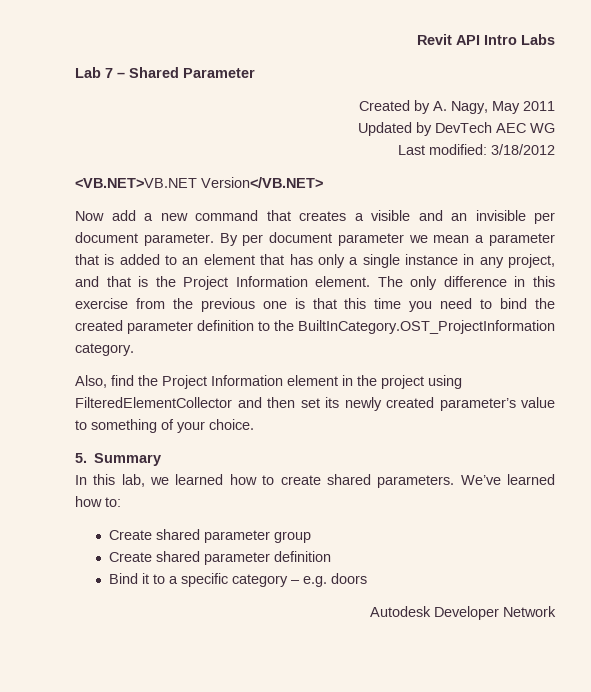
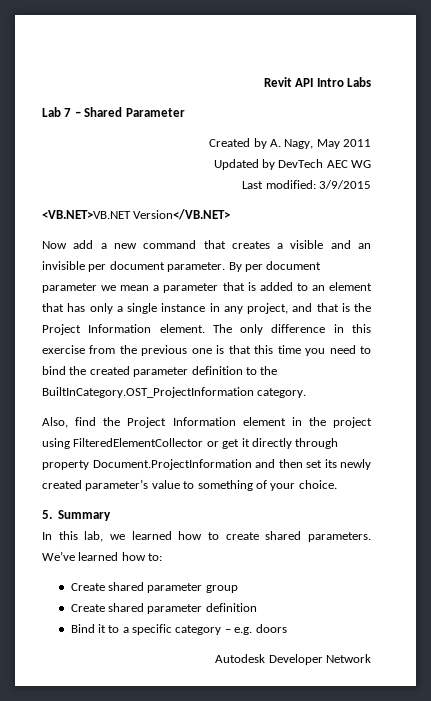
- Last modified: 3/18/2012
+ Last modified: 3/9/2015
- Also, find the Project Information element in the project using FilteredElementCollector and then set its newly created parameter’s value to something of your choice.
+ Also, find the Project Information element in the project using FilteredElementCollector or get it directly through property Document.ProjectInformation and then set its newly created parameter’s value to something of your choice.

